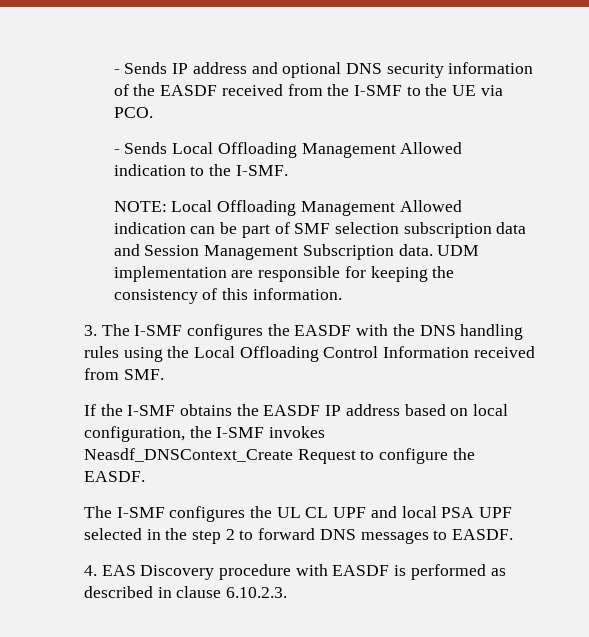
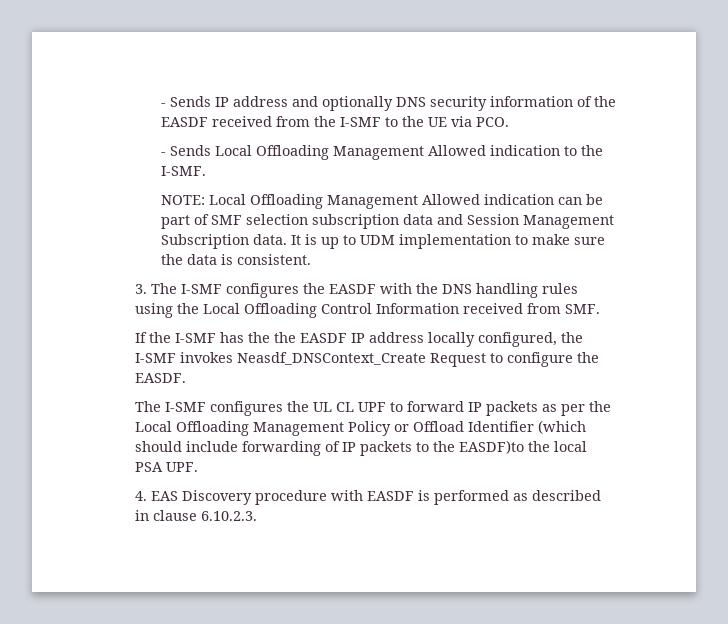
- - Sends IP address and optional DNS security information of the EASDF received from the I-SMF to the UE via PCO.
+ - Sends IP address and optionally DNS security information of the EASDF received from the I-SMF to the UE via PCO.
- UDM implementation are responsible for keeping the consistency of this information.
+ It is up to UDM implementation to make sure the data is consistent.
- If the I-SMF obtains the EASDF IP address based on local configuration, the I-SMF invokes Neasdf_DNSContext_Create Request to configure the EASDF.
+ If the I-SMF has the the EASDF IP address locally configured, the I-SMF invokes Neasdf_DNSContext_Create Request to configure the EASDF.
- The I-SMF configures the UL CL UPF and local PSA UPF selected in the step 2 to forward DNS messages to EASDF.
+ The I-SMF configures the UL CL UPF to forward IP packets as per the Local Offloading Management Policy or Offload Identifier (which should include forwarding of IP packets to the EASDF)to the local PSA UPF.

